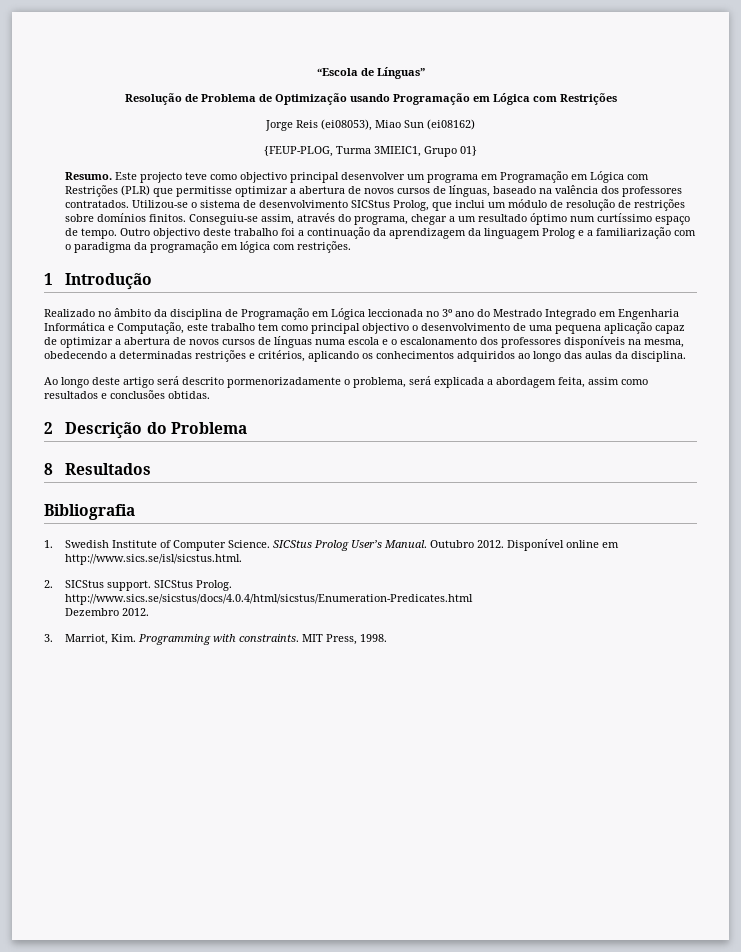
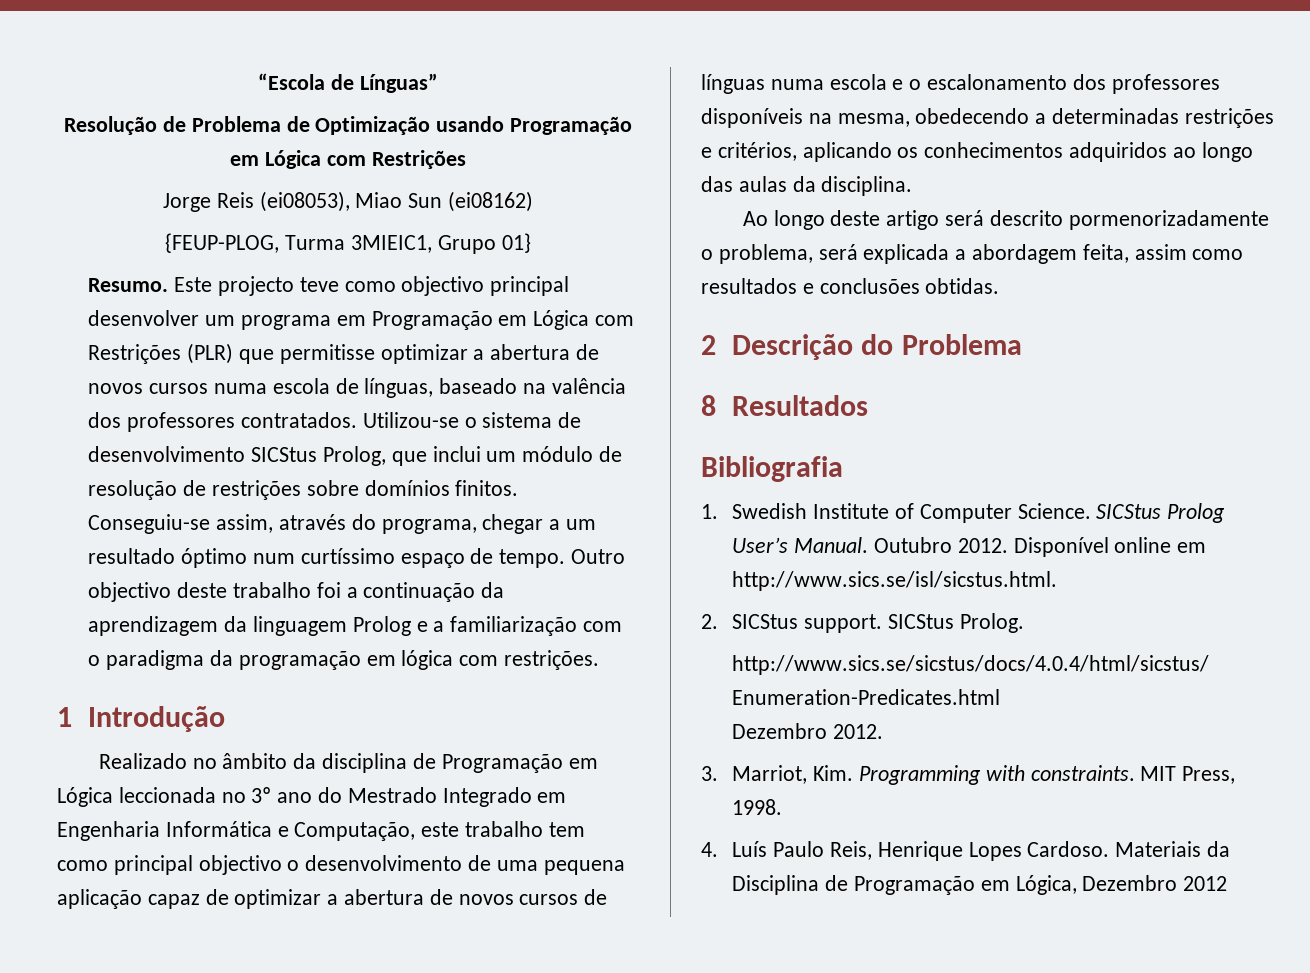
- Este projecto teve como objectivo principal desenvolver um programa em Programação em Lógica com Restrições (PLR) que permitisse optimizar a abertura de novos cursos de línguas, baseado na valência dos professores contratados.
+ Este projecto teve como objectivo principal desenvolver um programa em Programação em Lógica com Restrições (PLR) que permitisse optimizar a abertura de novos cursos numa escola de línguas, baseado na valência dos professores contratados.
+ 4. Luís Paulo Reis, Henrique Lopes Cardoso. Materiais da Disciplina de Programação em Lógica, Dezembro 2012

